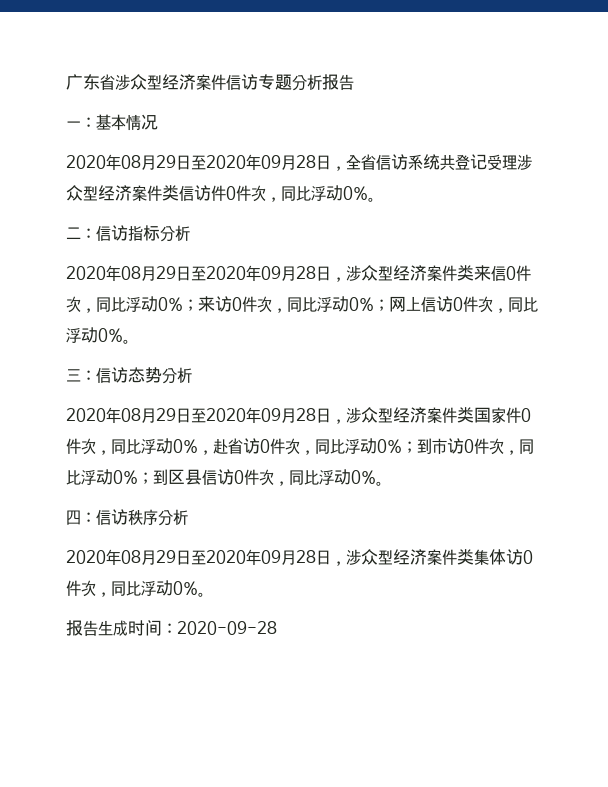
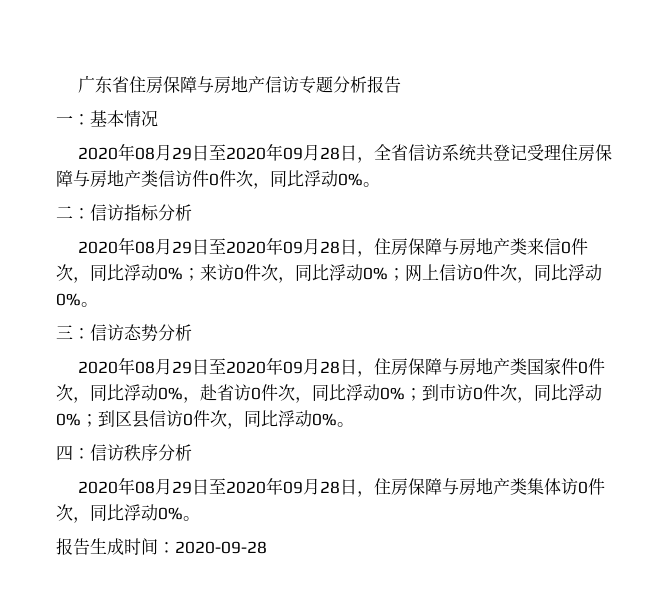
- 广东省涉众型经济案件信访专题分析报告
+ 广东省住房保障与房地产信访专题分析报告
- 2020年08月29日至2020年09月28日，全省信访系统共登记受理涉众型经济案件类信访件0件次，同比浮动0%。
+ 2020年08月29日至2020年09月28日，全省信访系统共登记受理住房保障与房地产类信访件0件次，同比浮动0%。
- 2020年08月29日至2020年09月28日，涉众型经济案件类来信0件次，同比浮动0%；来访0件次，同比浮动0%；网上信访0件次，同比浮动0%。
+ 2020年08月29日至2020年09月28日，住房保障与房地产类来信0件次，同比浮动0%；来访0件次，同比浮动0%；网上信访0件次，同比浮动0%。
- 2020年08月29日至2020年09月28日，涉众型经济案件类国家件0件次，同比浮动0%，赴省访0件次，同比浮动0%；到市访0件次，同比浮动0%；到区县信访0件次，同比浮动0%。
+ 2020年08月29日至2020年09月28日，住房保障与房地产类国家件0件次，同比浮动0%，赴省访0件次，同比浮动0%；到市访0件次，同比浮动0%；到区县信访0件次，同比浮动0%。
- 2020年08月29日至2020年09月28日，涉众型经济案件类集体访0件次，同比浮动0%。
+ 2020年08月29日至2020年09月28日，住房保障与房地产类集体访0件次，同比浮动0%。

